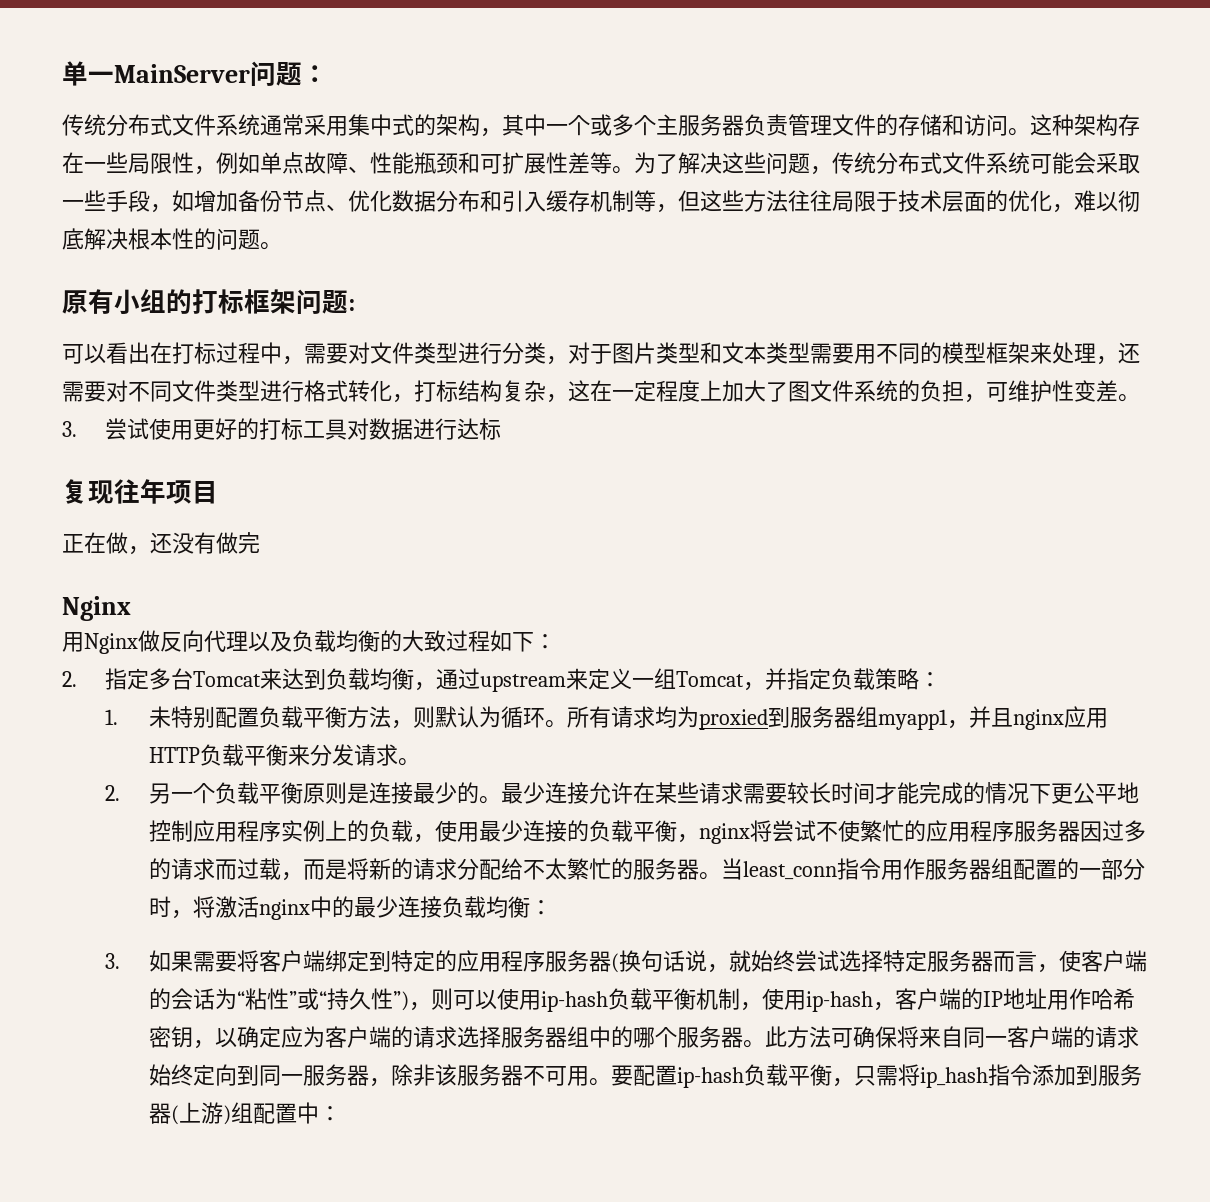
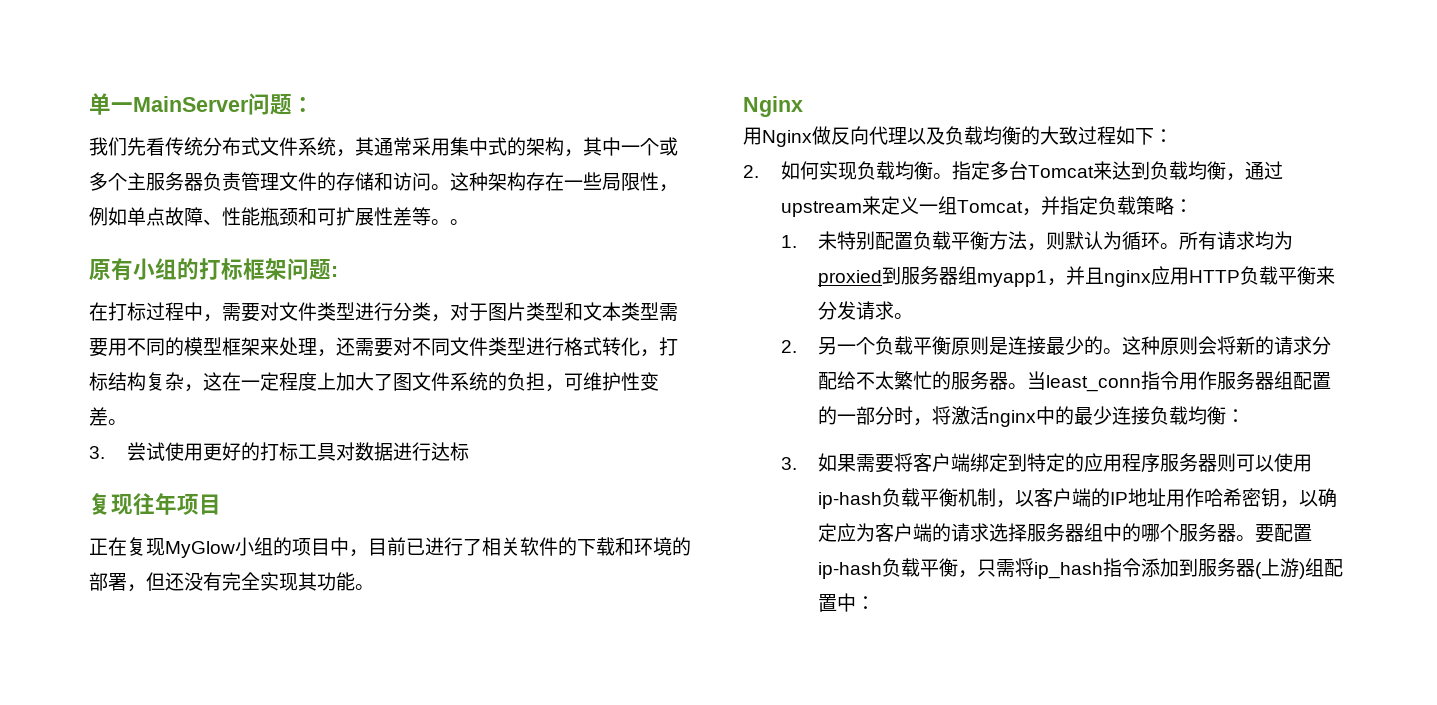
- 传统分布式文件系统通常采用集中式的架构，其中一个或多个主服务器负责管理文件的存储和访问。
+ 我们先看传统分布式文件系统，其通常采用集中式的架构，其中一个或多个主服务器负责管理文件的存储和访问。
- 这种架构存在一些局限性，例如单点故障、性能瓶颈和可扩展性差等。为了解决这些问题，传统分布式文件系统可能会采取一些手段，如增加备份节点、优化数据分布和引入缓存机制等，但这些方法往往局限于技术层面的优化，难以彻底解决根本性的问题。
+ 这种架构存在一些局限性，例如单点故障、性能瓶颈和可扩展性差等。。
- 可以看出在打标过程中，需要对文件类型进行分类，对于图片类型和文本类型需要用不同的模型框架来处理，还需要对不同文件类型进行格式转化，打标结构复杂，这在一定程度上加大了图文件系统的负担，可维护性变差。
+ 在打标过程中，需要对文件类型进行分类，对于图片类型和文本类型需要用不同的模型框架来处理，还需要对不同文件类型进行格式转化，打标结构复杂，这在一定程度上加大了图文件系统的负担，可维护性变差。
- 正在做，还没有做完
+ 正在复现MyGlow小组的项目中，目前已进行了相关软件的下载和环境的部署，但还没有完全实现其功能。
- 2.指定多台Tomcat来达到负载均衡，通过upstream来定义一组Tomcat，并指定负载策略：
+ 2.如何实现负载均衡。指定多台Tomcat来达到负载均衡，通过upstream来定义一组Tomcat，并指定负载策略：
- 最少连接允许在某些请求需要较长时间才能完成的情况下更公平地控制应用程序实例上的负载，使用最少连接的负载平衡，nginx将尝试不使繁忙的应用程序服务器因过多的请求而过载，而是将新的请求分配给不太繁忙的服务器。
+ 这种原则会将新的请求分配给不太繁忙的服务器。
- 3.如果需要将客户端绑定到特定的应用程序服务器(换句话说，就始终尝试选择特定服务器而言，使客户端的会话为“粘性”或“持久性”)，则可以使用ip-hash负载平衡机制，使用ip-hash，客户端的IP地址用作哈希密钥，以确定应为客户端的请求选择服务器组中的哪个服务器。
+ 3.如果需要将客户端绑定到特定的应用程序服务器则可以使用ip-hash负载平衡机制，以客户端的IP地址用作哈希密钥，以确定应为客户端的请求选择服务器组中的哪个服务器。
- 此方法可确保将来自同一客户端的请求始终定向到同一服务器，除非该服务器不可用。

